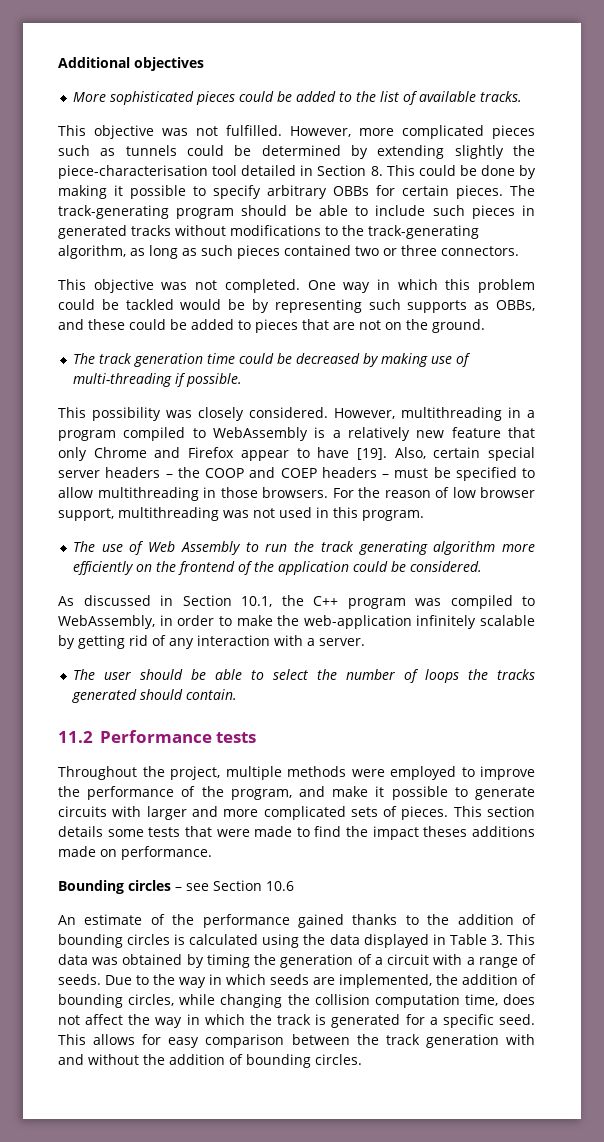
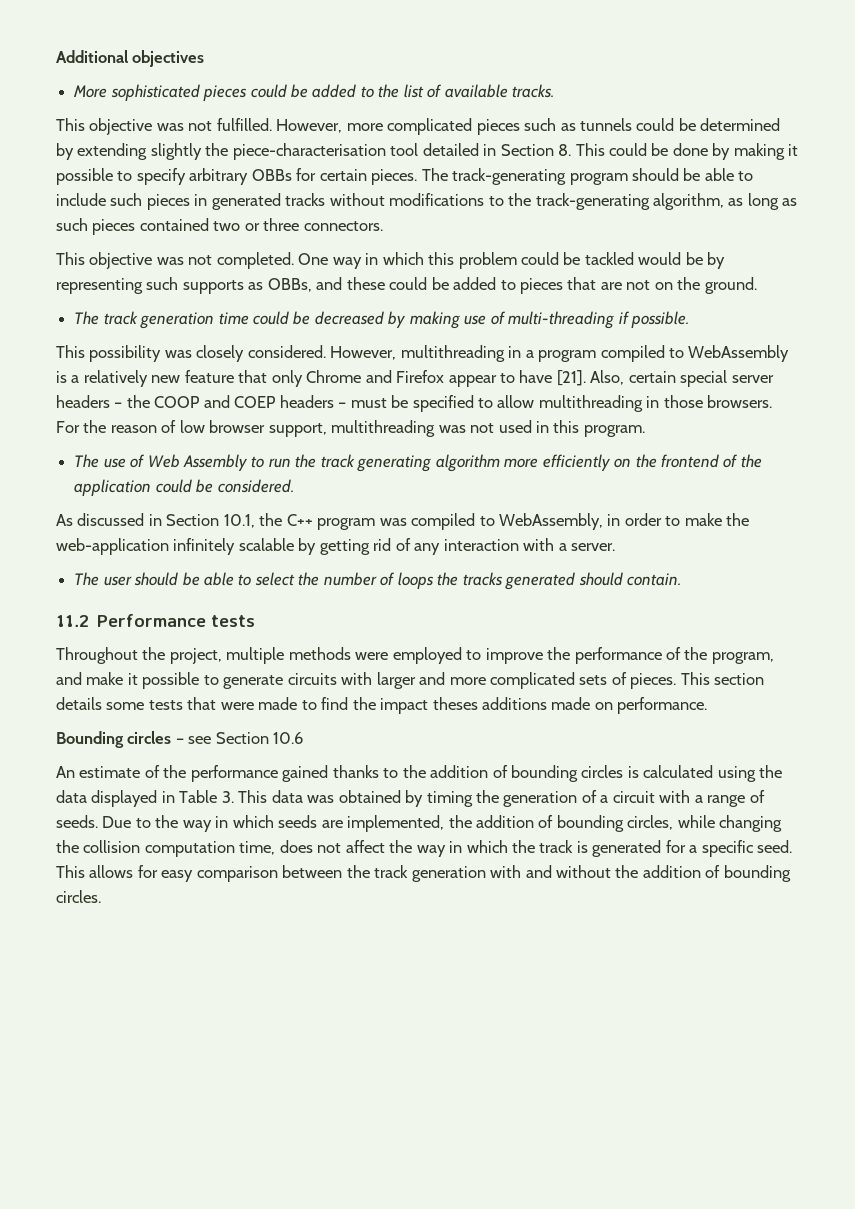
- However, multithreading in a program compiled to WebAssembly is a relatively new feature that only Chrome and Firefox appear to have [19].
+ However, multithreading in a program compiled to WebAssembly is a relatively new feature that only Chrome and Firefox appear to have [21].

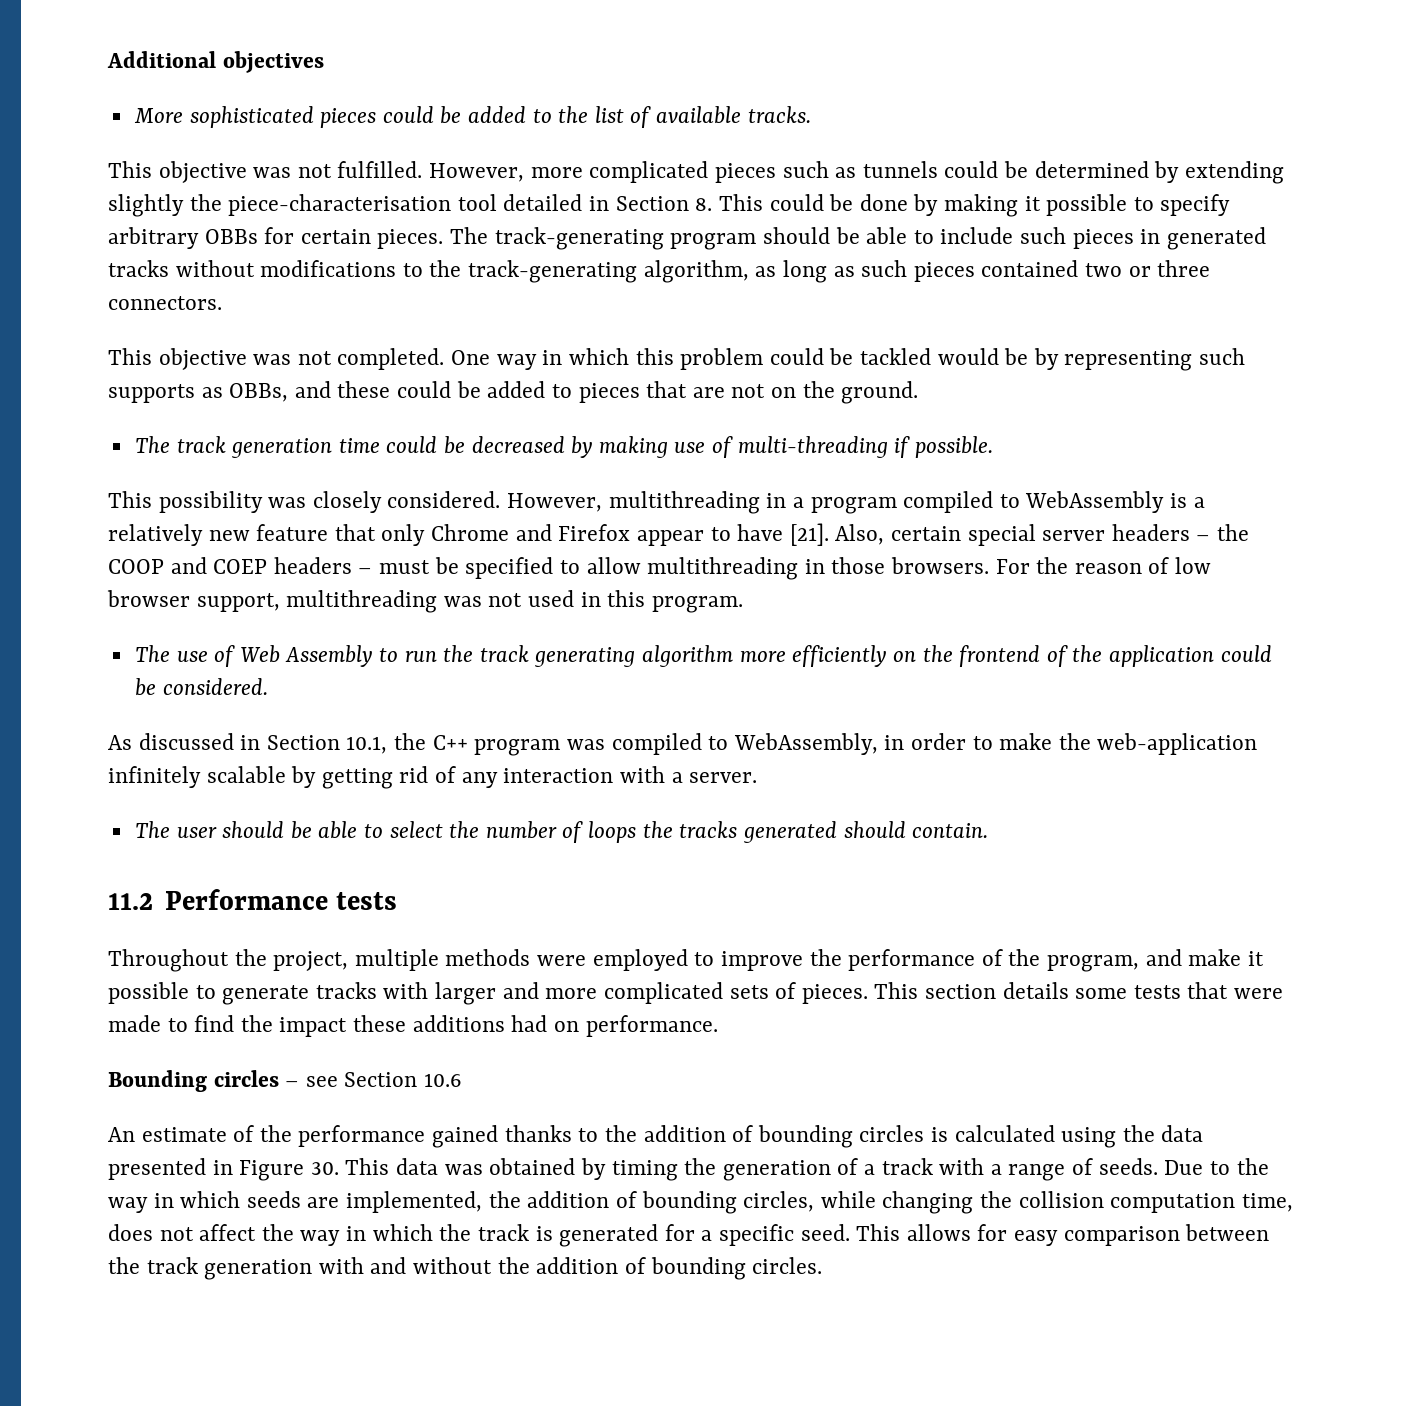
- Throughout the project, multiple methods were employed to improve the performance of the program, and make it possible to generate circuits with larger and more complicated sets of pieces.
+ Throughout the project, multiple methods were employed to improve the performance of the program, and make it possible to generate tracks with larger and more complicated sets of pieces.
- This section details some tests that were made to find the impact theses additions made on performance.
+ This section details some tests that were made to find the impact these additions had on performance.
- An estimate of the performance gained thanks to the addition of bounding circles is calculated using the data displayed in Table 3. This data was obtained by timing the generation of a circuit with a range of seeds.
+ An estimate of the performance gained thanks to the addition of bounding circles is calculated using the data presented in Figure 30. This data was obtained by timing the generation of a track with a range of seeds.

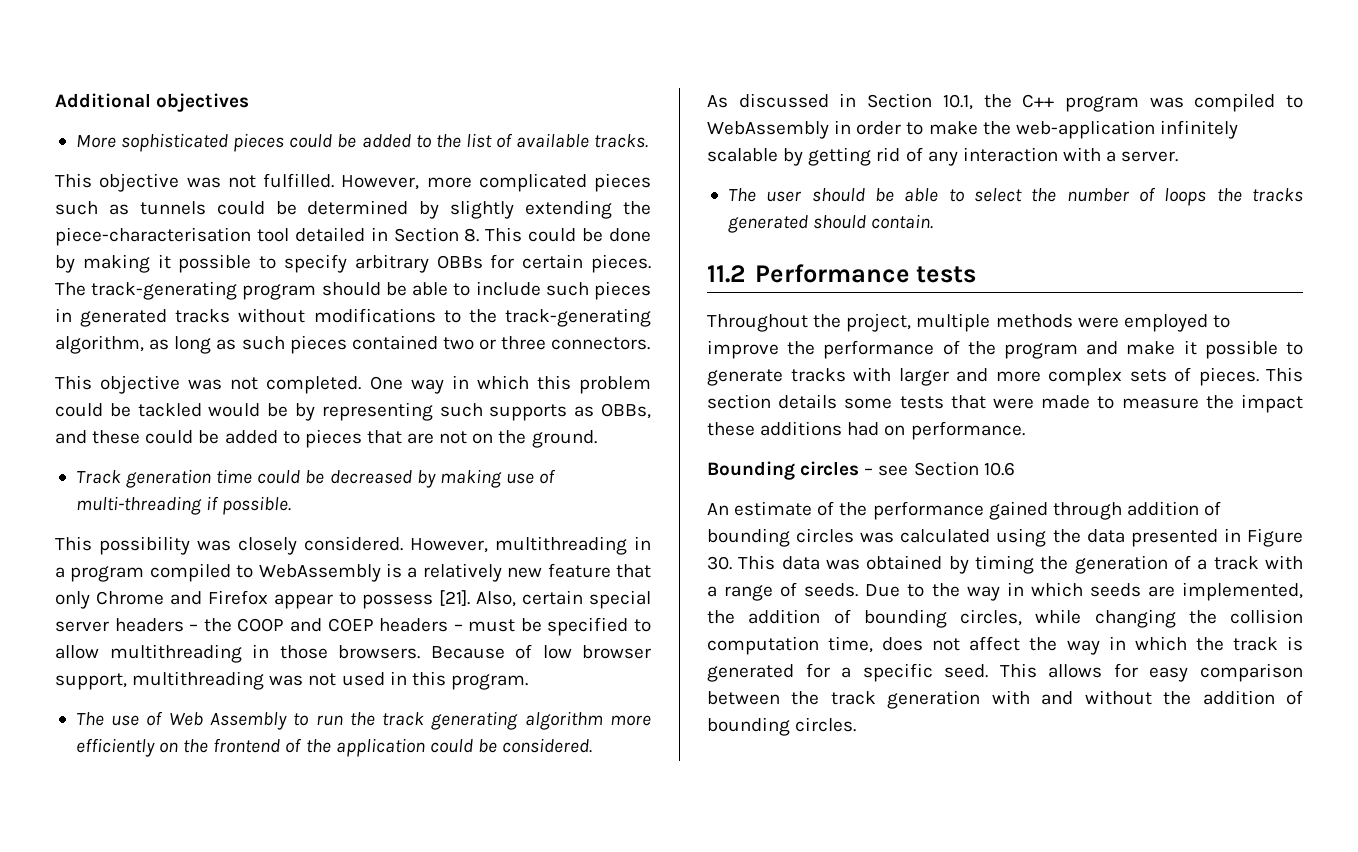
- However, more complicated pieces such as tunnels could be determined by extending slightly the piece-characterisation tool detailed in Section 8. This could be done by making it possible to specify arbitrary OBBs for certain pieces.
+ However, more complicated pieces such as tunnels could be determined by slightly extending the piece-characterisation tool detailed in Section 8. This could be done by making it possible to specify arbitrary OBBs for certain pieces.
- The track generation time could be decreased by making use of multi-threading if possible.
+ Track generation time could be decreased by making use of multi-threading if possible.
- However, multithreading in a program compiled to WebAssembly is a relatively new feature that only Chrome and Firefox appear to have [21].
+ However, multithreading in a program compiled to WebAssembly is a relatively new feature that only Chrome and Firefox appear to possess [21].
- For the reason of low browser support, multithreading was not used in this program.
+ Because of low browser support, multithreading was not used in this program.
- As discussed in Section 10.1, the C++ program was compiled to WebAssembly, in order to make the web-application infinitely scalable by getting rid of any interaction with a server.
+ As discussed in Section 10.1, the C++ program was compiled to WebAssembly in order to make the web-application infinitely scalable by getting rid of any interaction with a server.
- Throughout the project, multiple methods were employed to improve the performance of the program, and make it possible to generate tracks with larger and more complicated sets of pieces.
+ Throughout the project, multiple methods were employed to improve the performance of the program and make it possible to generate tracks with larger and more complex sets of pieces.
- This section details some tests that were made to find the impact these additions had on performance.
+ This section details some tests that were made to measure the impact these additions had on performance.
- An estimate of the performance gained thanks to the addition of bounding circles is calculated using the data presented in Figure 30. This data was obtained by timing the generation of a track with a range of seeds.
+ An estimate of the performance gained through addition of bounding circles was calculated using the data presented in Figure 30. This data was obtained by timing the generation of a track with a range of seeds.

